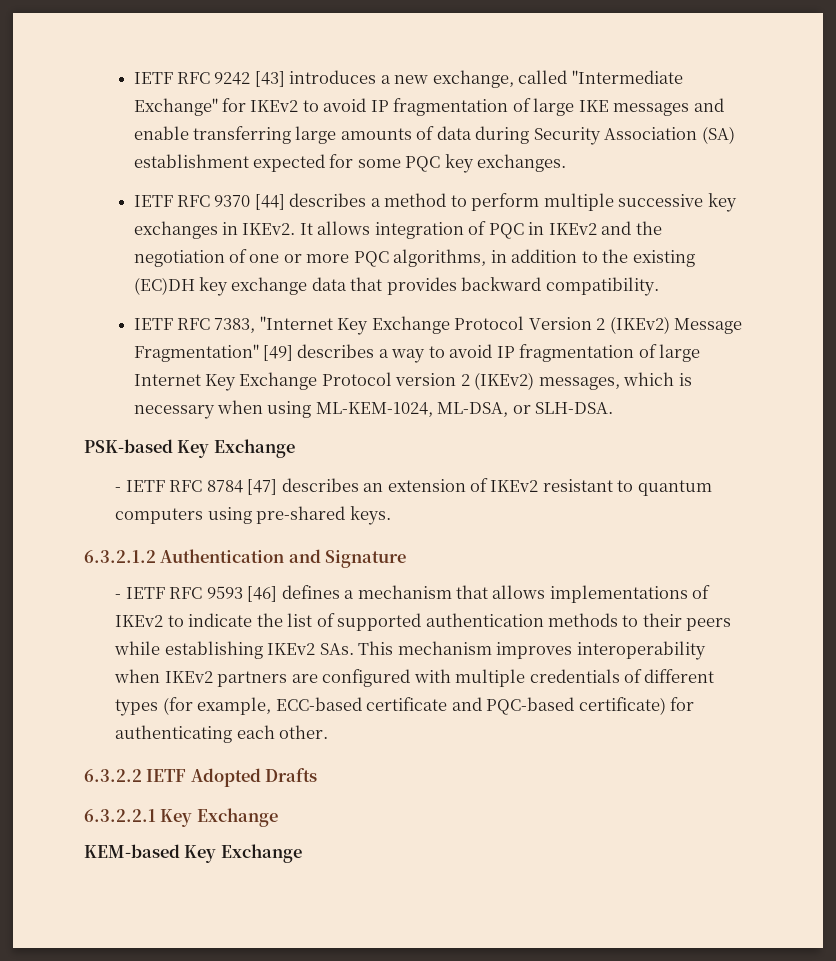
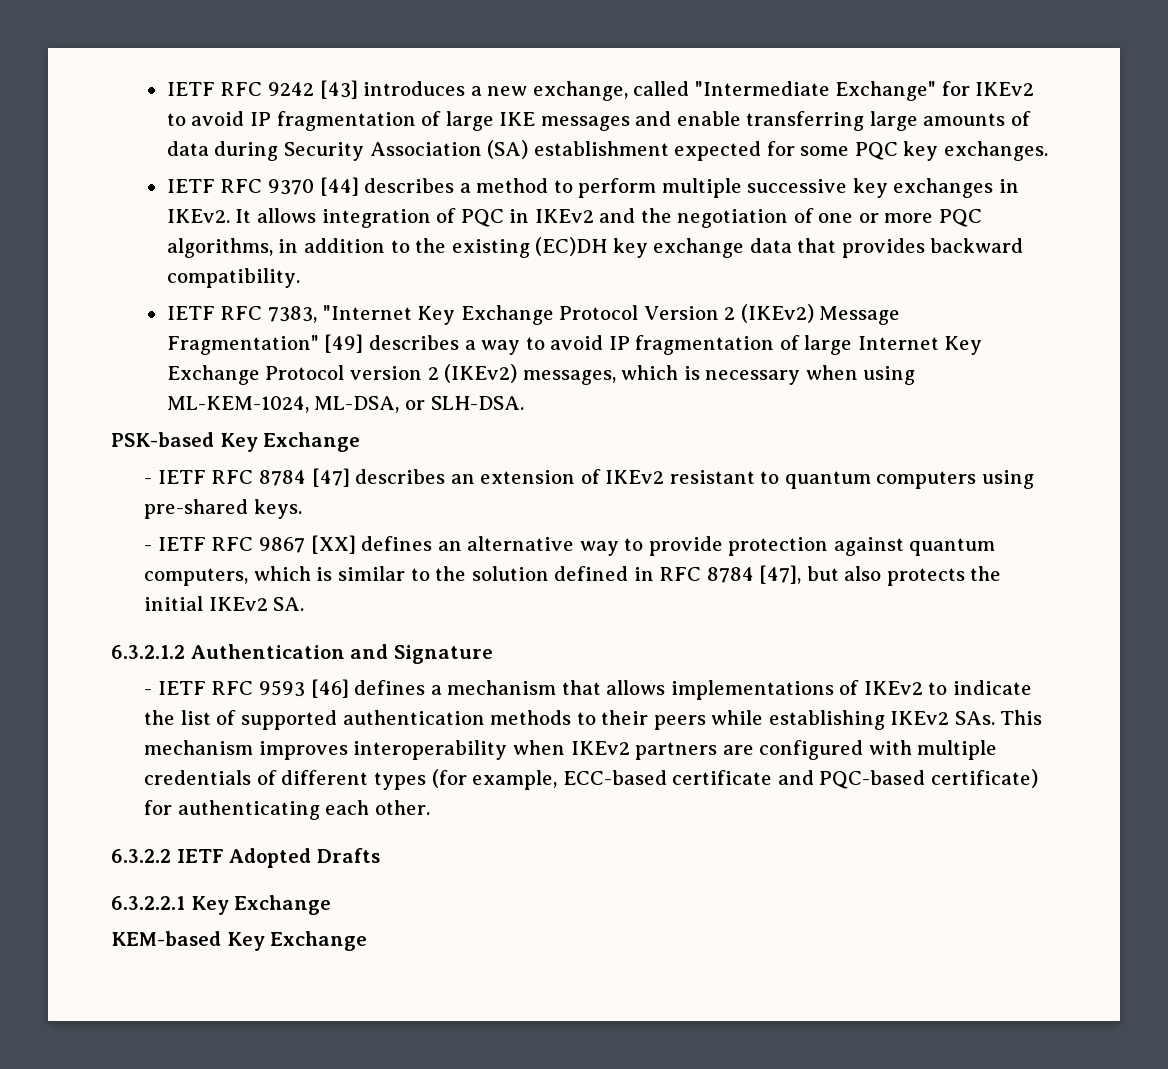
+ - IETF RFC 9867 [XX] defines an alternative way to provide protection against quantum computers, which is similar to the solution defined in RFC 8784 [47], but also protects the initial IKEv2 SA.

